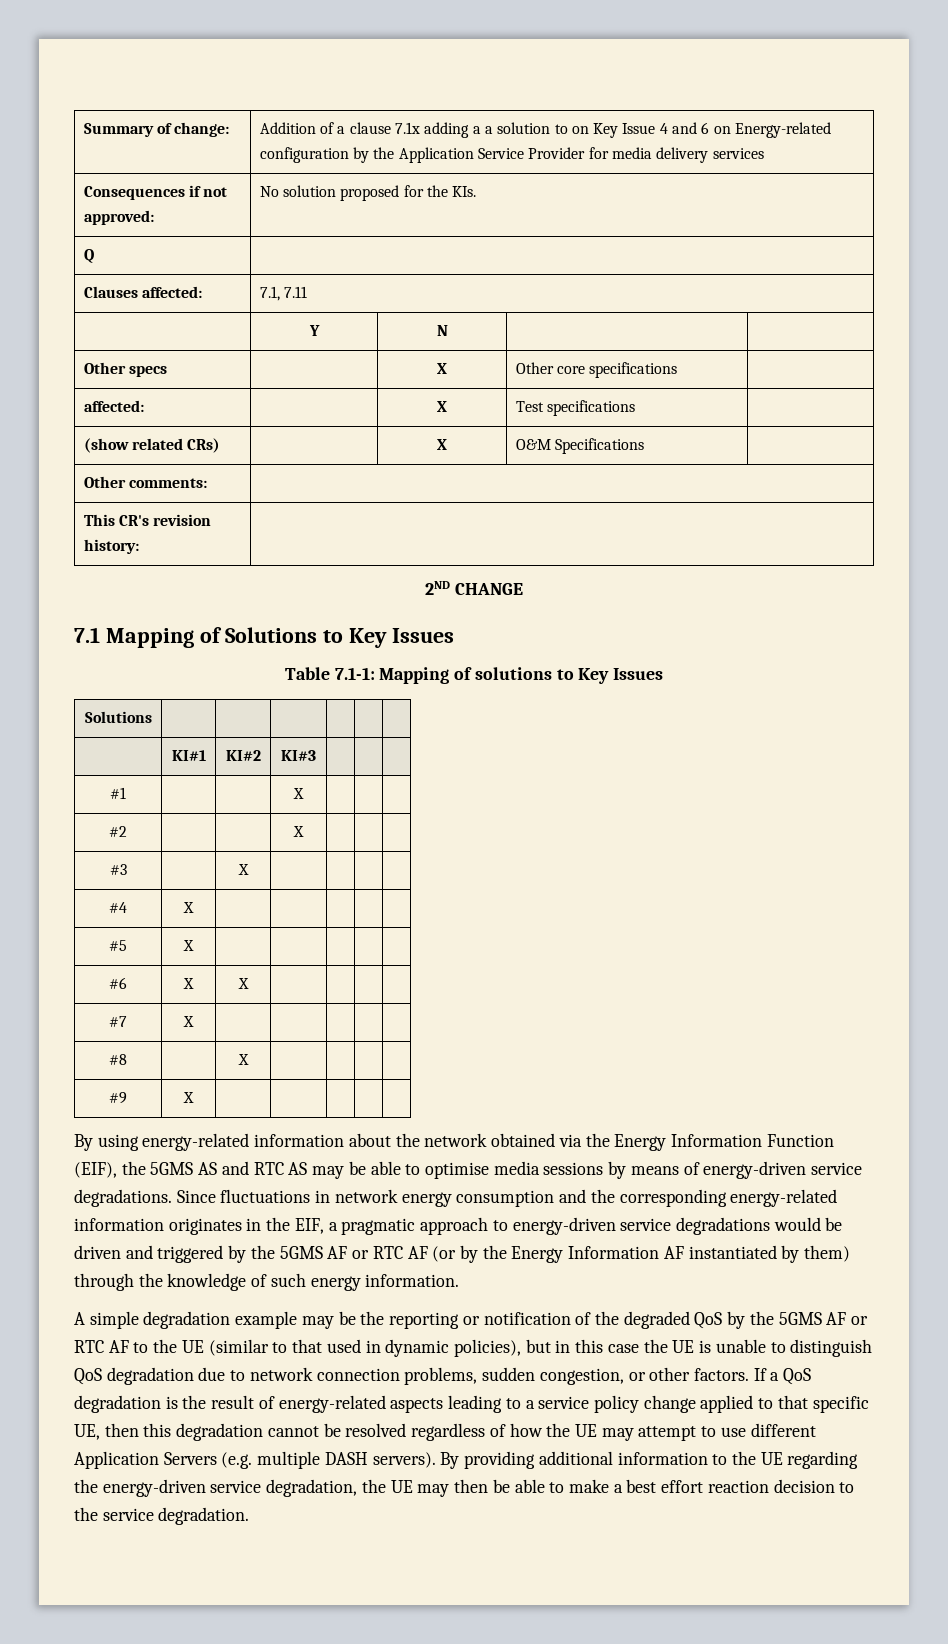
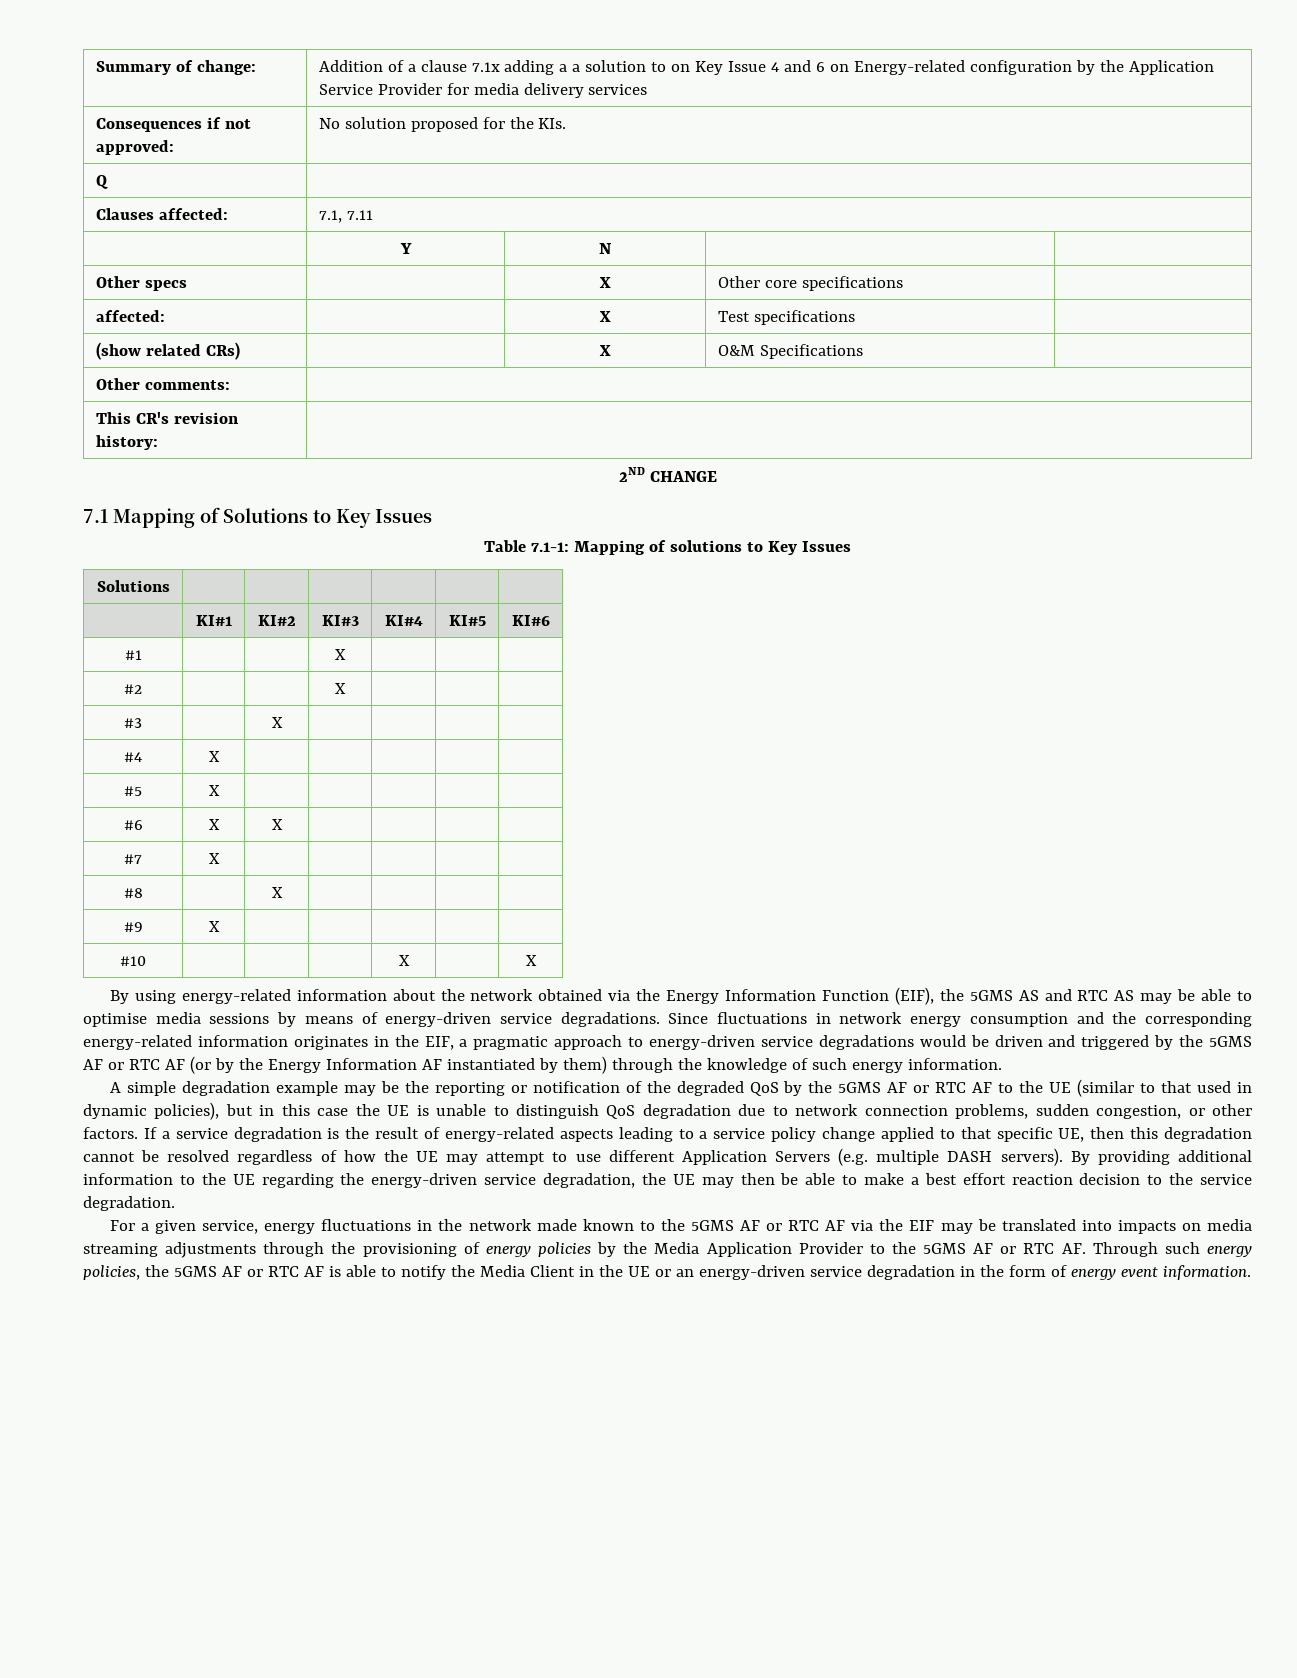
- | KI#1 | KI#2 | KI#3 | | |
+ | KI#1 | KI#2 | KI#3 | KI#4 | KI#5 | KI#6
+ #10 | | | | X | | X
- If a QoS degradation is the result of energy-related aspects leading to a service policy change applied to that specific UE, then this degradation cannot be resolved regardless of how the UE may attempt to use different Application Servers (e.g. multiple DASH servers).
+ If a service degradation is the result of energy-related aspects leading to a service policy change applied to that specific UE, then this degradation cannot be resolved regardless of how the UE may attempt to use different Application Servers (e.g. multiple DASH servers).
+ For a given service, energy fluctuations in the network made known to the 5GMS AF or RTC AF via the EIF may be translated into impacts on media streaming adjustments through the provisioning of energy policies by the Media Application Provider to the 5GMS AF or RTC AF. Through such energy policies, the 5GMS AF or RTC AF is able to notify the Media Client in the UE or an energy-driven service degradation in the form of energy event information.

